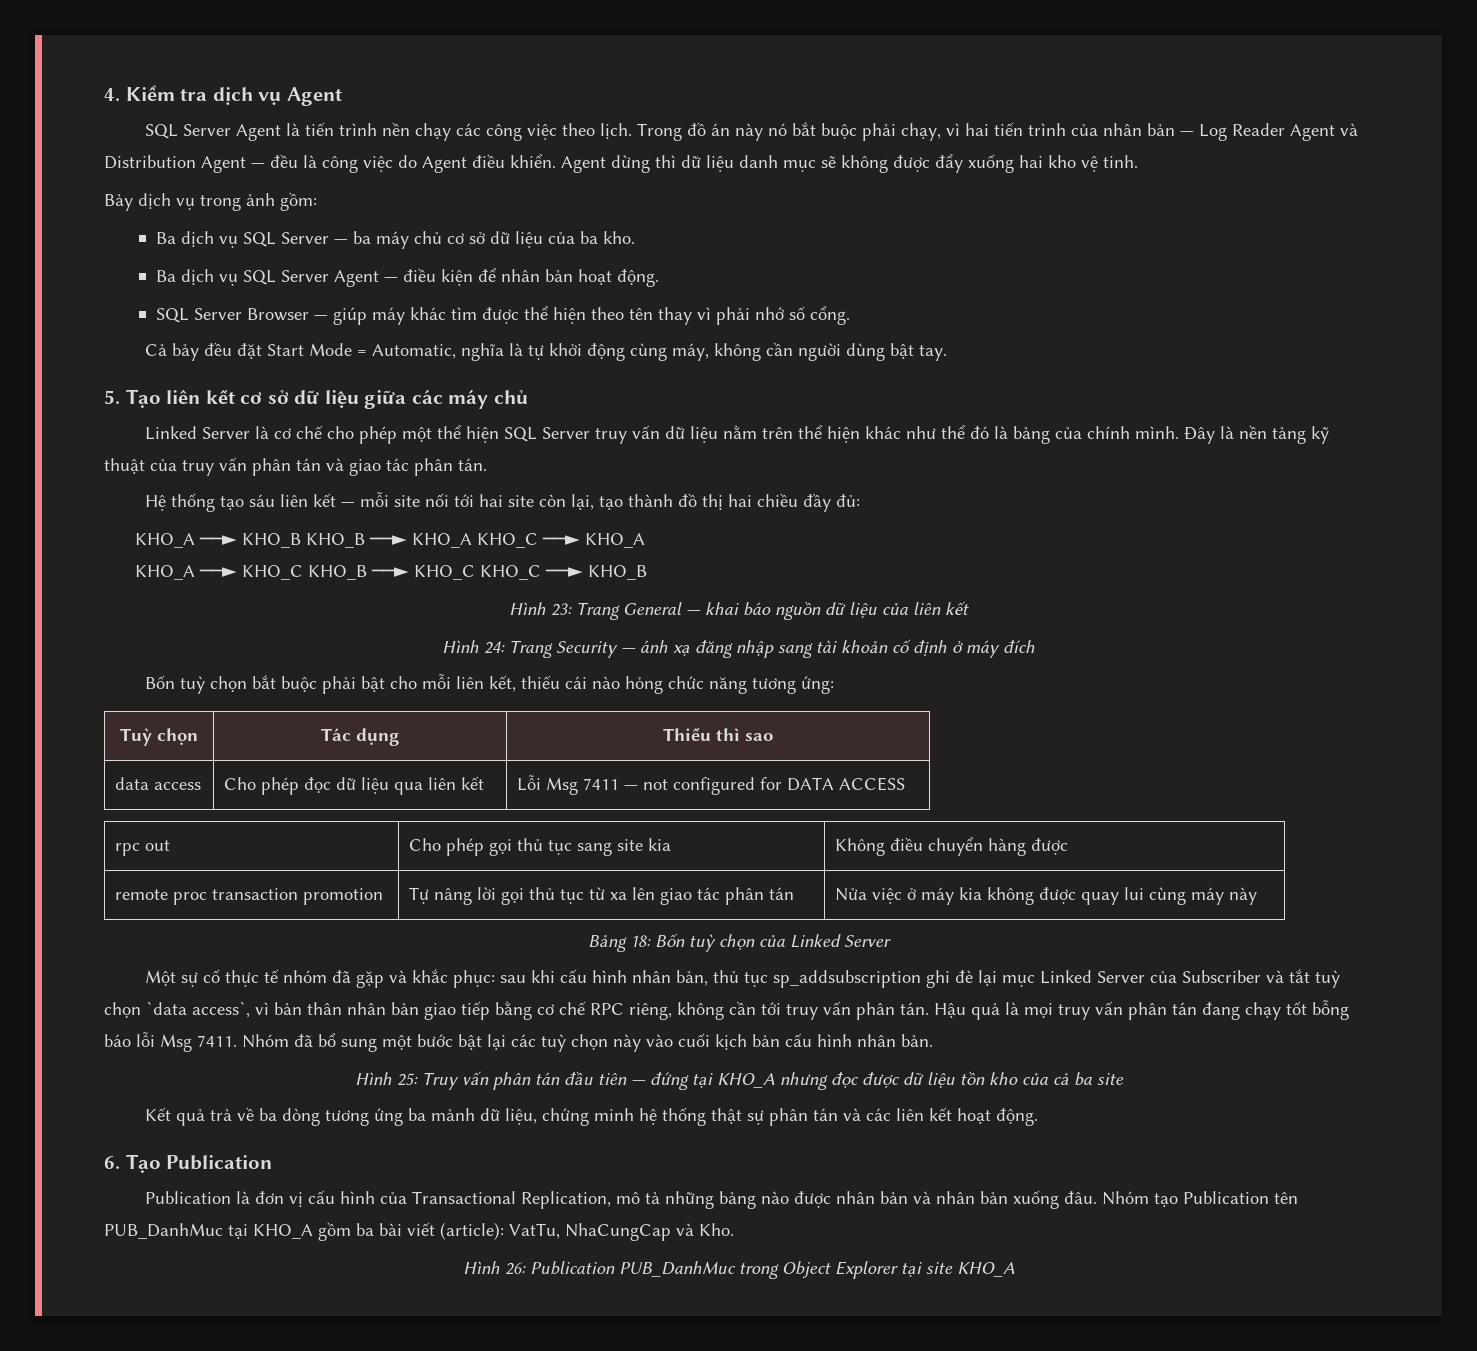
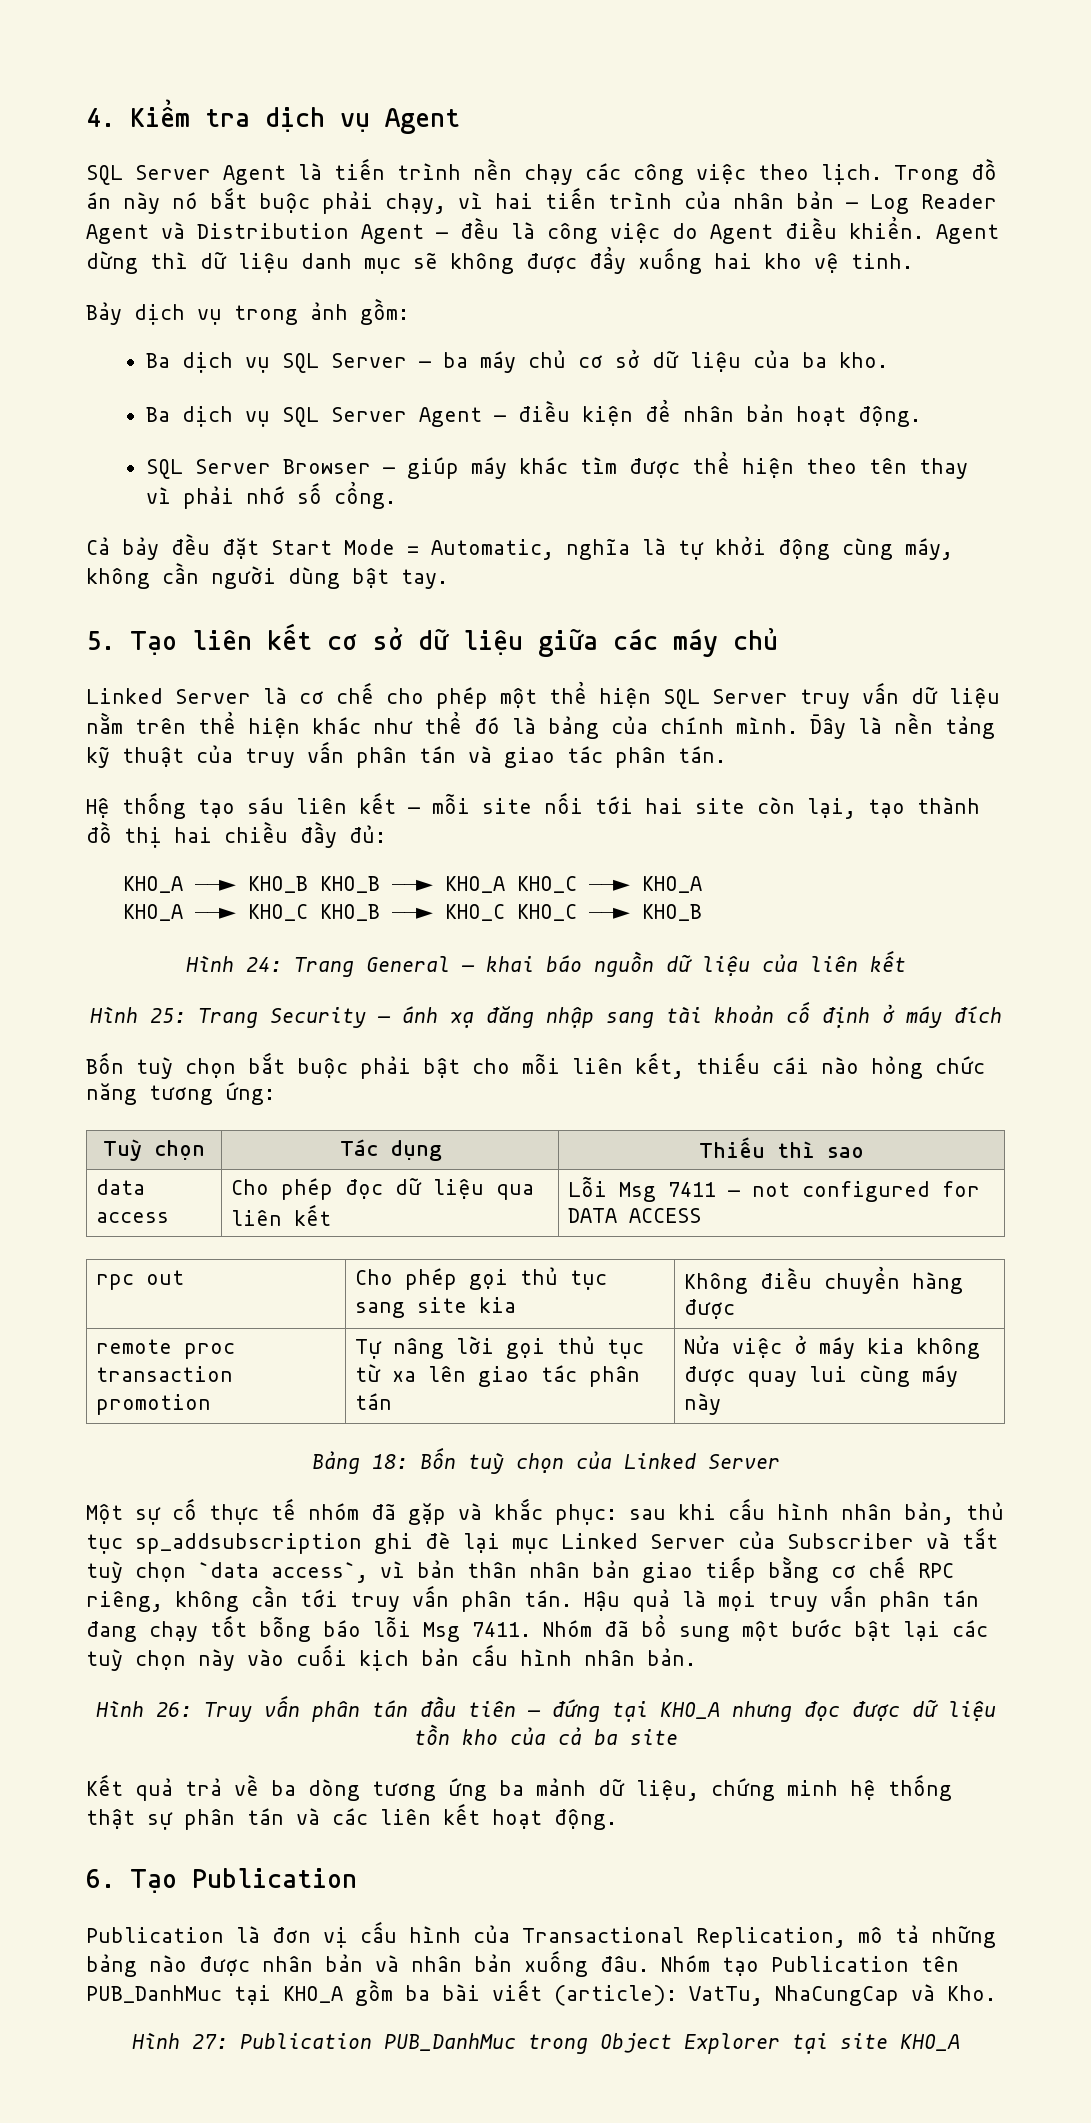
- Hình 23: Trang General — khai báo nguồn dữ liệu của liên kết
+ Hình 24: Trang General — khai báo nguồn dữ liệu của liên kết
- Hình 24: Trang Security — ánh xạ đăng nhập sang tài khoản cố định ở máy đích
+ Hình 25: Trang Security — ánh xạ đăng nhập sang tài khoản cố định ở máy đích
- Hình 25: Truy vấn phân tán đầu tiên — đứng tại KHO_A nhưng đọc được dữ liệu tồn kho của cả ba site
+ Hình 26: Truy vấn phân tán đầu tiên — đứng tại KHO_A nhưng đọc được dữ liệu tồn kho của cả ba site
- Hình 26: Publication PUB_DanhMuc trong Object Explorer tại site KHO_A
+ Hình 27: Publication PUB_DanhMuc trong Object Explorer tại site KHO_A

